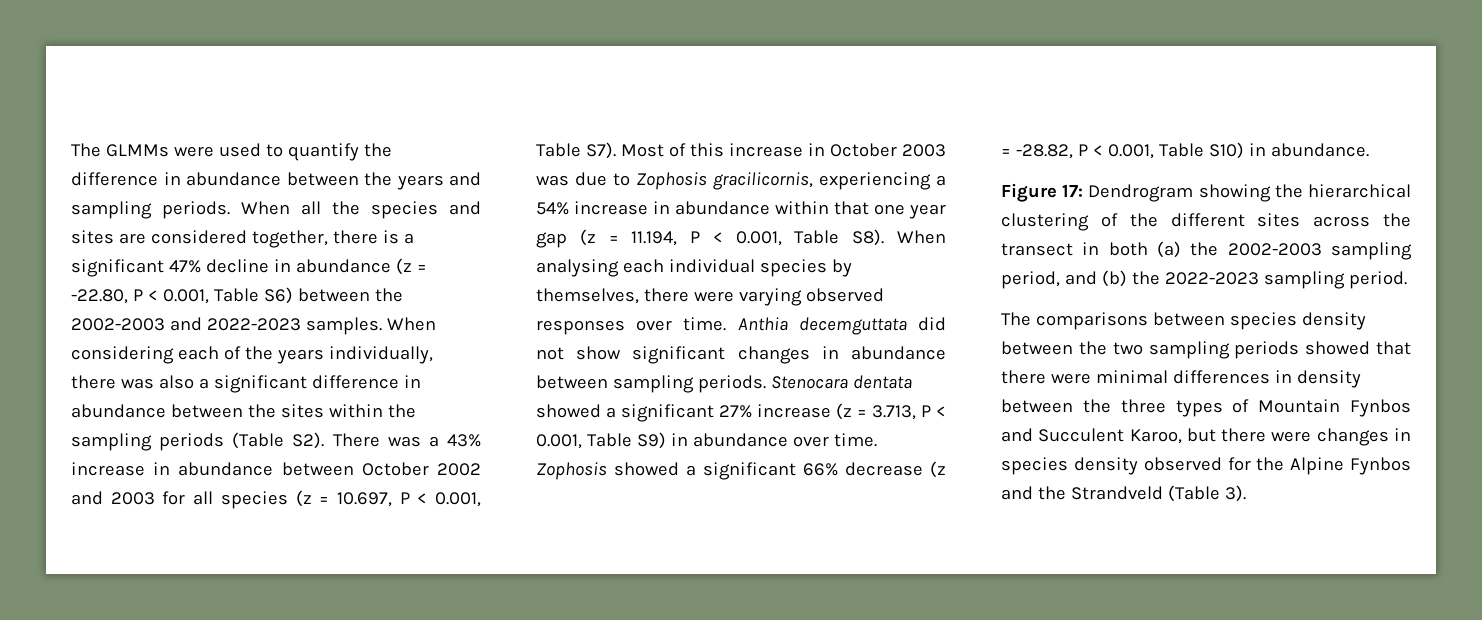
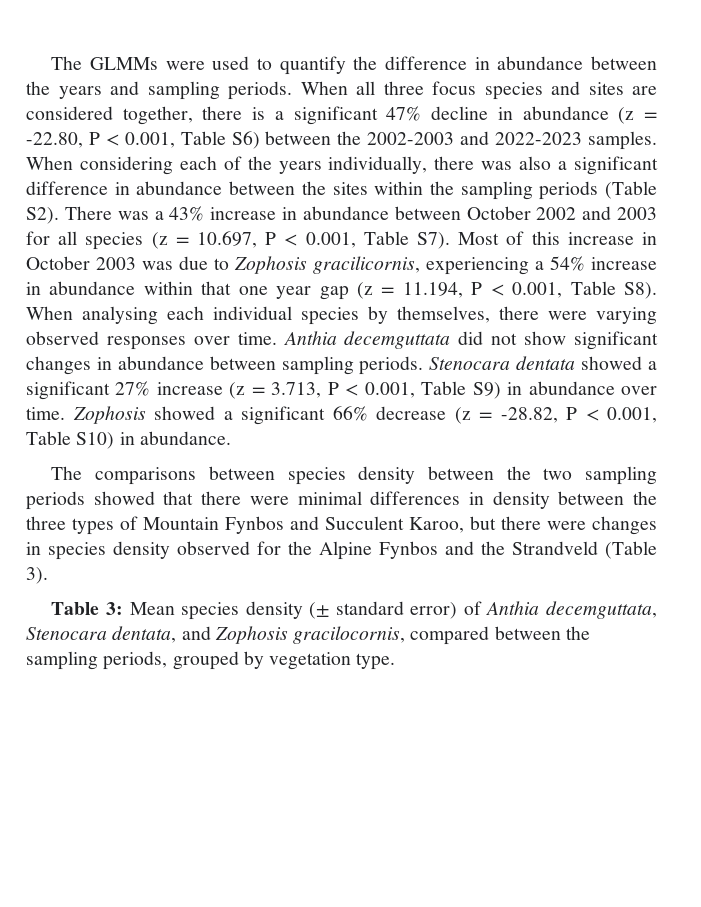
- When all the species and sites are considered together, there is a significant 47% decline in abundance (z = -22.80, P < 0.001, Table S6) between the 2002-2003 and 2022-2023 samples.
+ When all three focus species and sites are considered together, there is a significant 47% decline in abundance (z = -22.80, P < 0.001, Table S6) between the 2002-2003 and 2022-2023 samples.
- Figure 17: Dendrogram showing the hierarchical clustering of the different sites across the transect in both (a) the 2002-2003 sampling period, and (b) the 2022-2023 sampling period.
+ Table 3: Mean species density (± standard error) of Anthia decemguttata, Stenocara dentata, and Zophosis gracilocornis, compared between the sampling periods, grouped by vegetation type.

